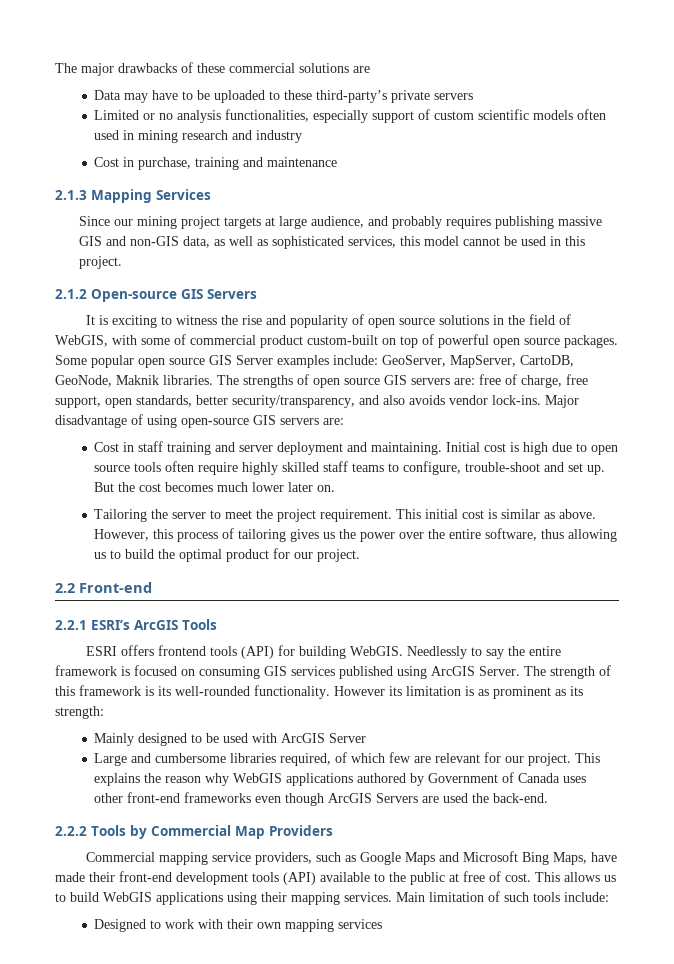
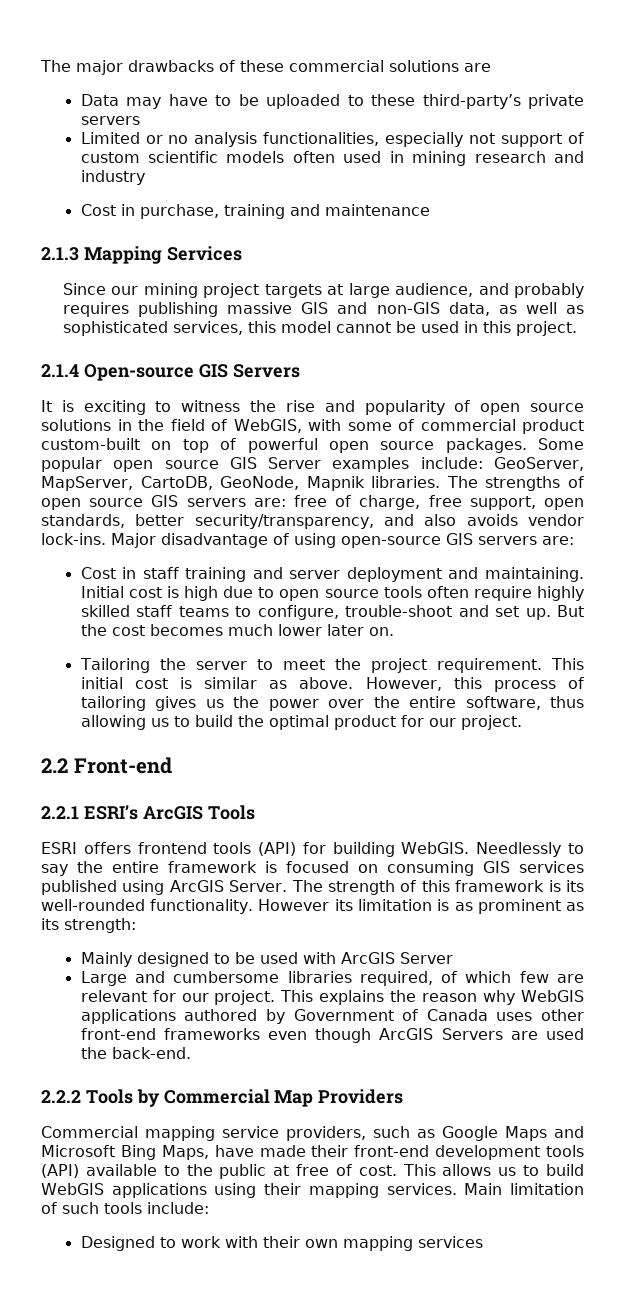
- Limited or no analysis functionalities, especially support of custom scientific models often used in mining research and industry
+ Limited or no analysis functionalities, especially not support of custom scientific models often used in mining research and industry
- 2.1.2 Open-source GIS Servers
+ 2.1.4 Open-source GIS Servers
- Some popular open source GIS Server examples include: GeoServer, MapServer, CartoDB, GeoNode, Maknik libraries.
+ Some popular open source GIS Server examples include: GeoServer, MapServer, CartoDB, GeoNode, Mapnik libraries.

